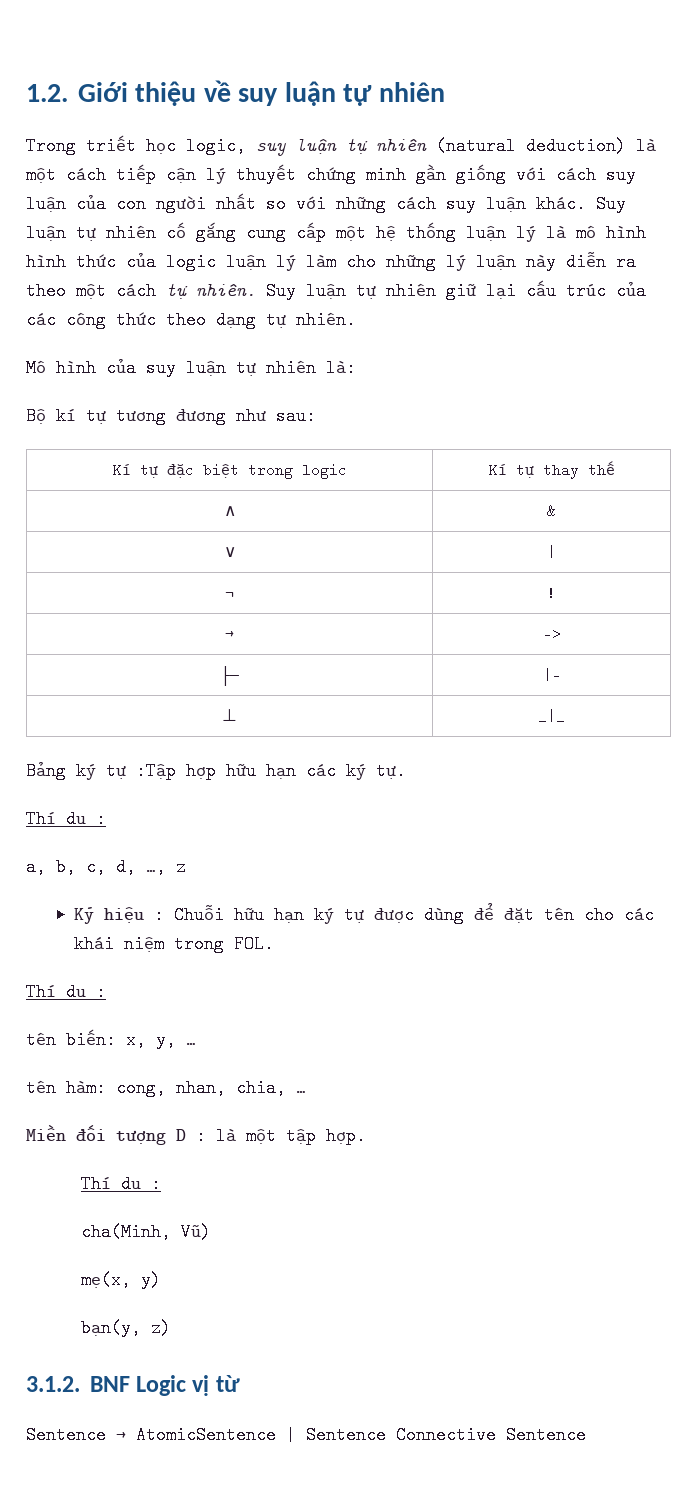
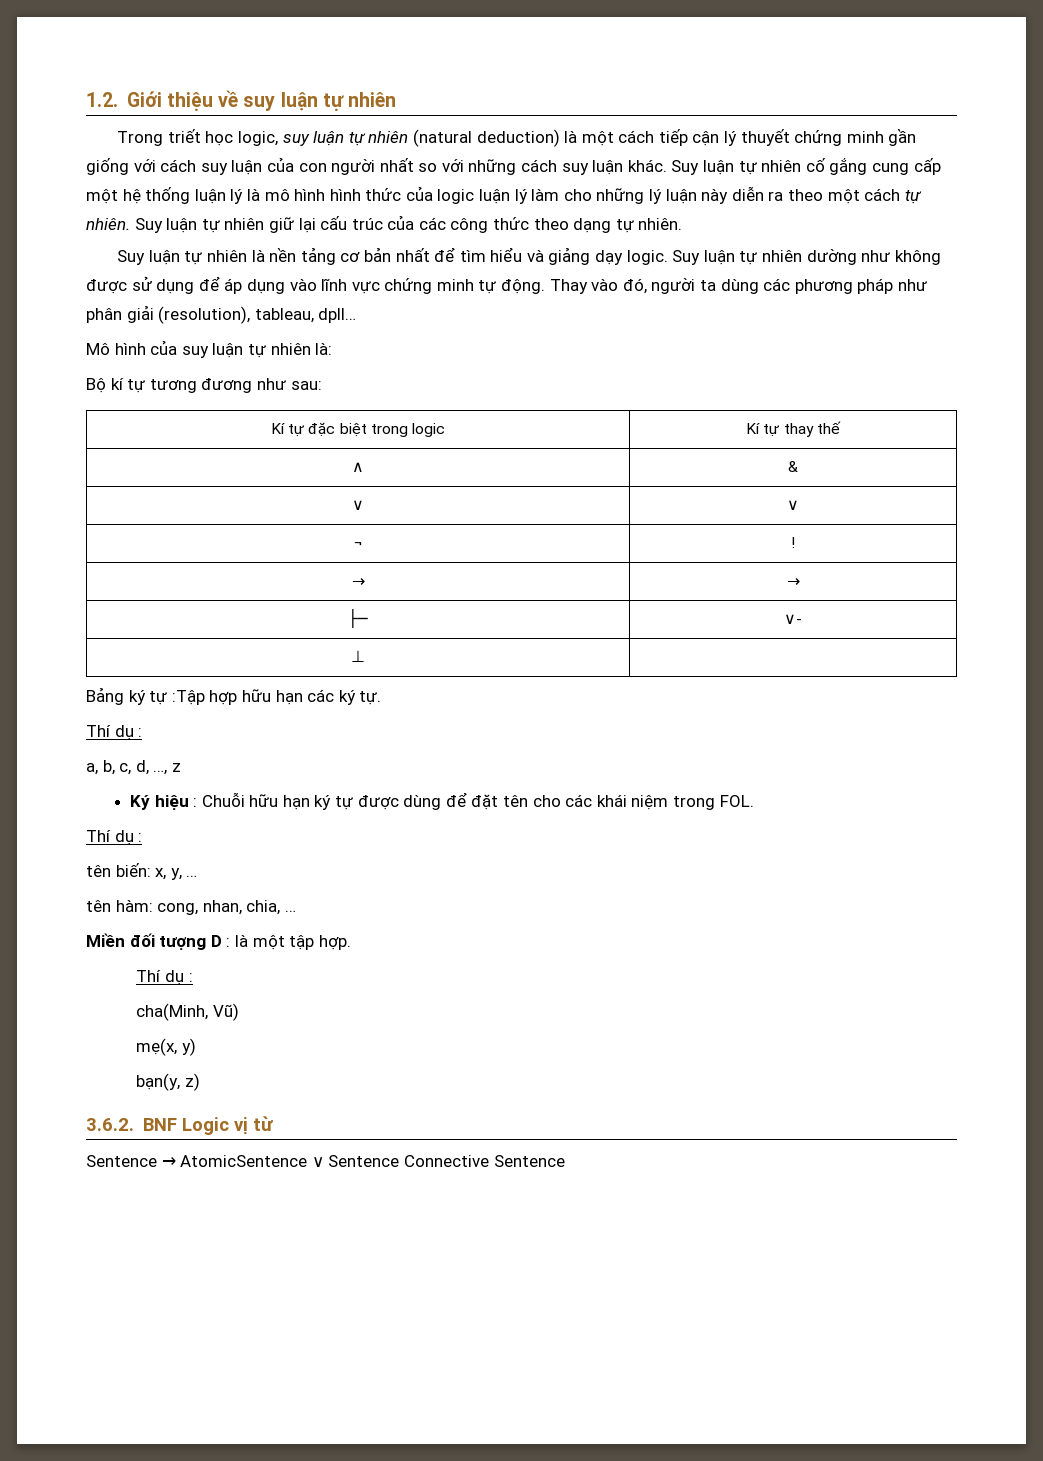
+ Suy luận tự nhiên là nền tảng cơ bản nhất để tìm hiểu và giảng dạy logic. Suy luận tự nhiên dường như không được sử dụng để áp dụng vào lĩnh vực chứng minh tự động. Thay vào đó, người ta dùng các phương pháp như phân giải (resolution), tableau, dpll…
- ∨ | |
+ ∨ | ∨
- → | ->
+ → | →
- ├─ | |-
+ ├─ | ∨-
- ⊥ | _|_
+ ⊥ |
- 3.1.2. BNF Logic vị từ
+ 3.6.2. BNF Logic vị từ
- Sentence → AtomicSentence | Sentence Connective Sentence
+ Sentence → AtomicSentence ∨ Sentence Connective Sentence

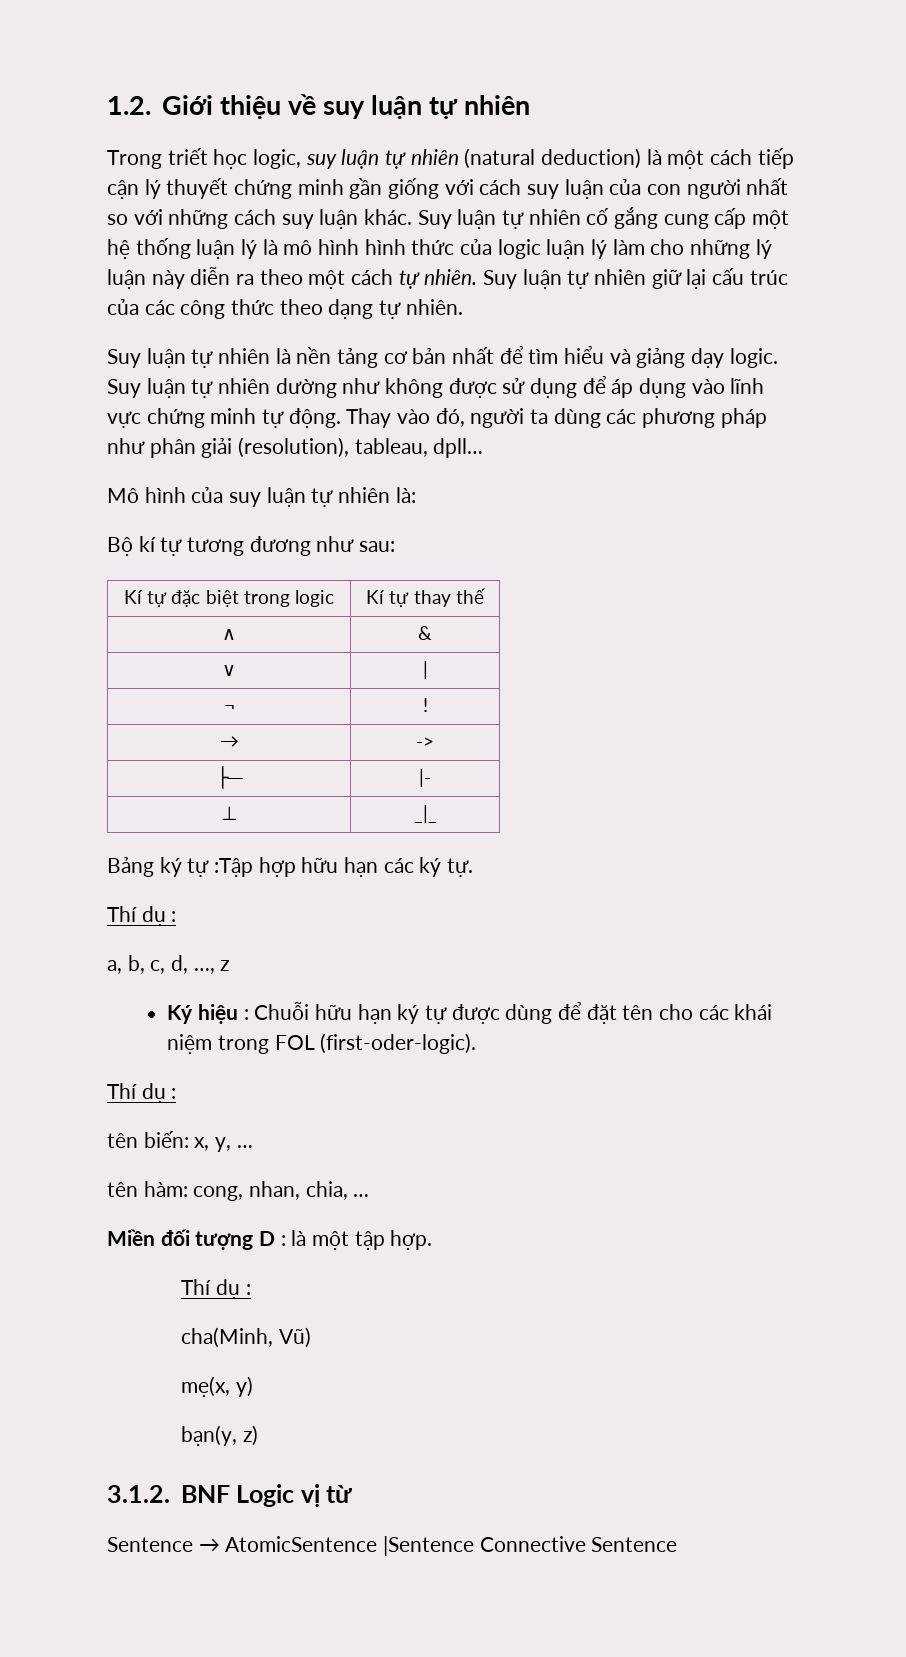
- ∨ | ∨
+ ∨ | |
- → | →
+ → | ->
- ├─ | ∨-
+ ├─ | |-
- ⊥ |
+ ⊥ | _|_
- Ký hiệu : Chuỗi hữu hạn ký tự được dùng để đặt tên cho các khái niệm trong FOL.
+ Ký hiệu : Chuỗi hữu hạn ký tự được dùng để đặt tên cho các khái niệm trong FOL (first-oder-logic).
- 3.6.2. BNF Logic vị từ
+ 3.1.2. BNF Logic vị từ
- Sentence → AtomicSentence ∨ Sentence Connective Sentence
+ Sentence → AtomicSentence |Sentence Connective Sentence

